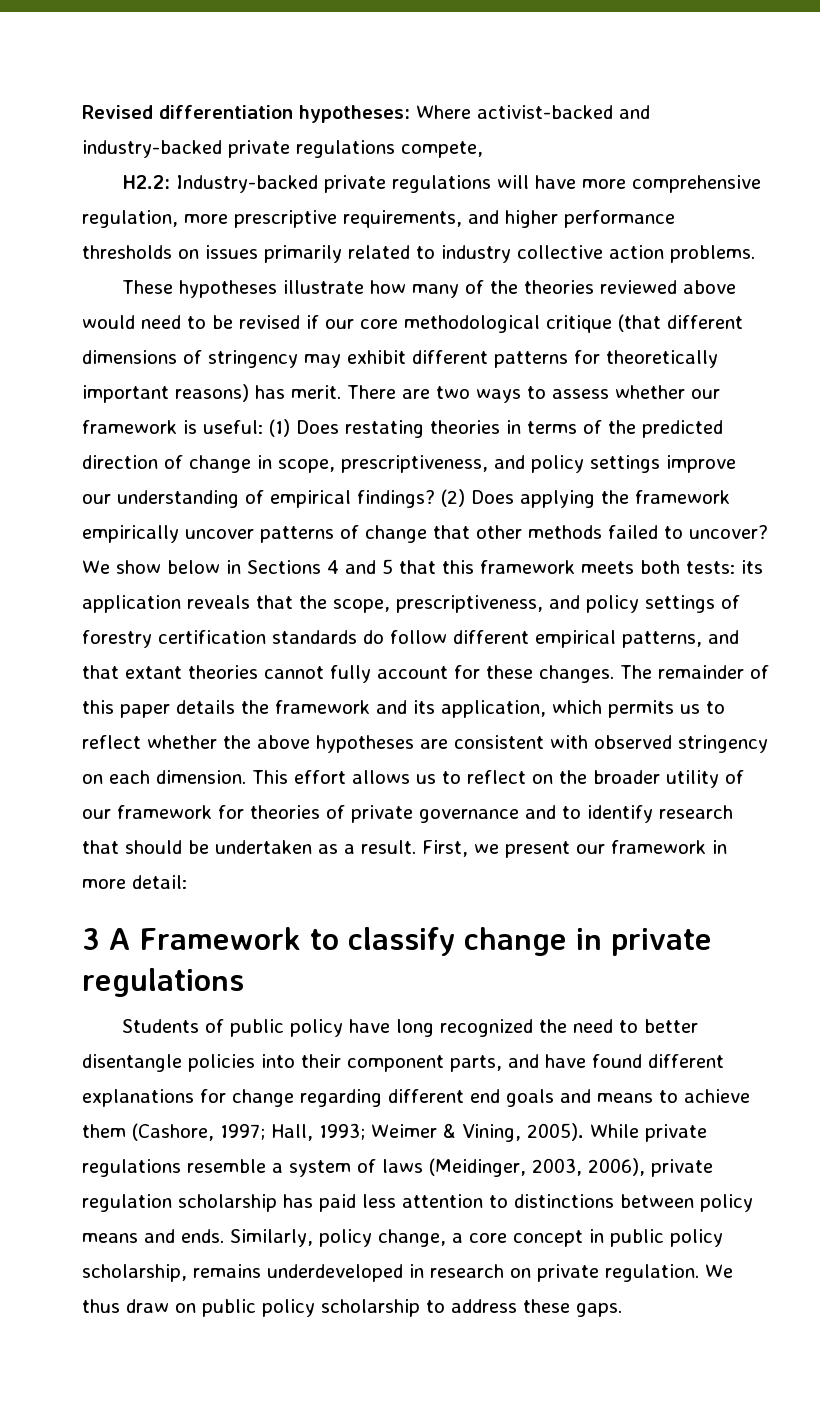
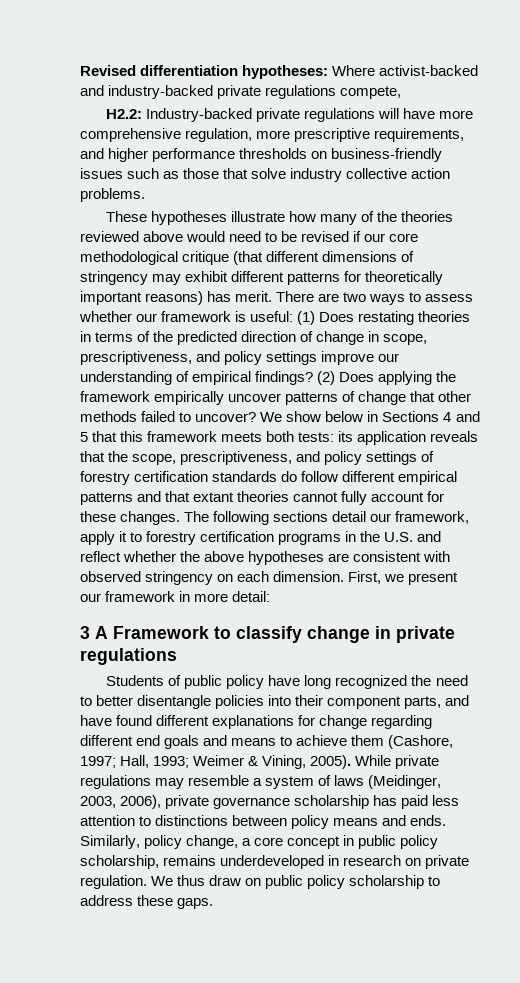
- H2.2: Industry-backed private regulations will have more comprehensive regulation, more prescriptive requirements, and higher performance thresholds on issues primarily related to industry collective action problems.
+ H2.2: Industry-backed private regulations will have more comprehensive regulation, more prescriptive requirements, and higher performance thresholds on business-friendly issues such as those that solve industry collective action problems.
- We show below in Sections 4 and 5 that this framework meets both tests: its application reveals that the scope, prescriptiveness, and policy settings of forestry certification standards do follow different empirical patterns, and that extant theories cannot fully account for these changes.
+ We show below in Sections 4 and 5 that this framework meets both tests: its application reveals that the scope, prescriptiveness, and policy settings of forestry certification standards do follow different empirical patterns and that extant theories cannot fully account for these changes.
- The remainder of this paper details the framework and its application, which permits us to reflect whether the above hypotheses are consistent with observed stringency on each dimension.
+ The following sections detail our framework, apply it to forestry certification programs in the U.S. and reflect whether the above hypotheses are consistent with observed stringency on each dimension.
- This effort allows us to reflect on the broader utility of our framework for theories of private governance and to identify research that should be undertaken as a result.
- While private regulations resemble a system of laws (Meidinger, 2003, 2006), private regulation scholarship has paid less attention to distinctions between policy means and ends.
+ While private regulations may resemble a system of laws (Meidinger, 2003, 2006), private governance scholarship has paid less attention to distinctions between policy means and ends.

